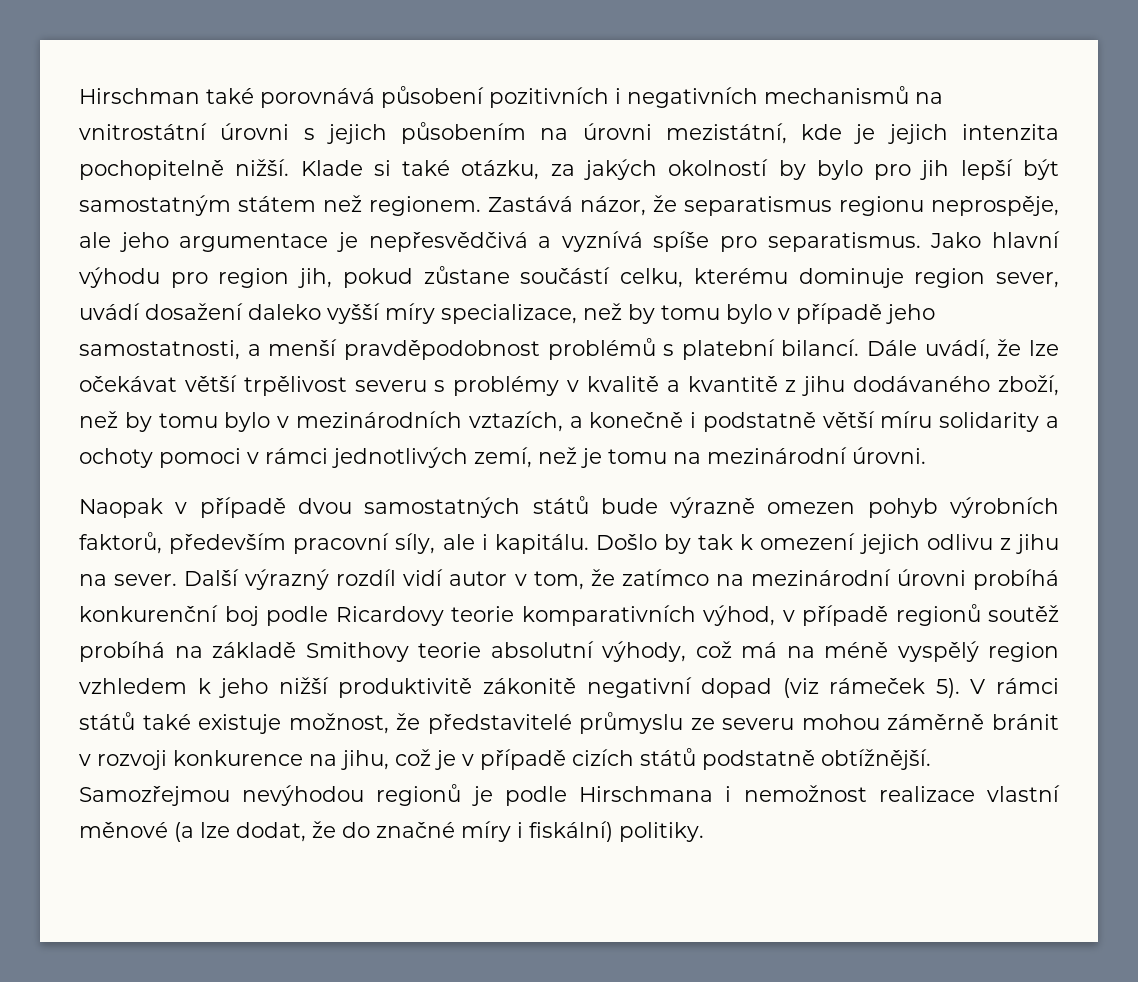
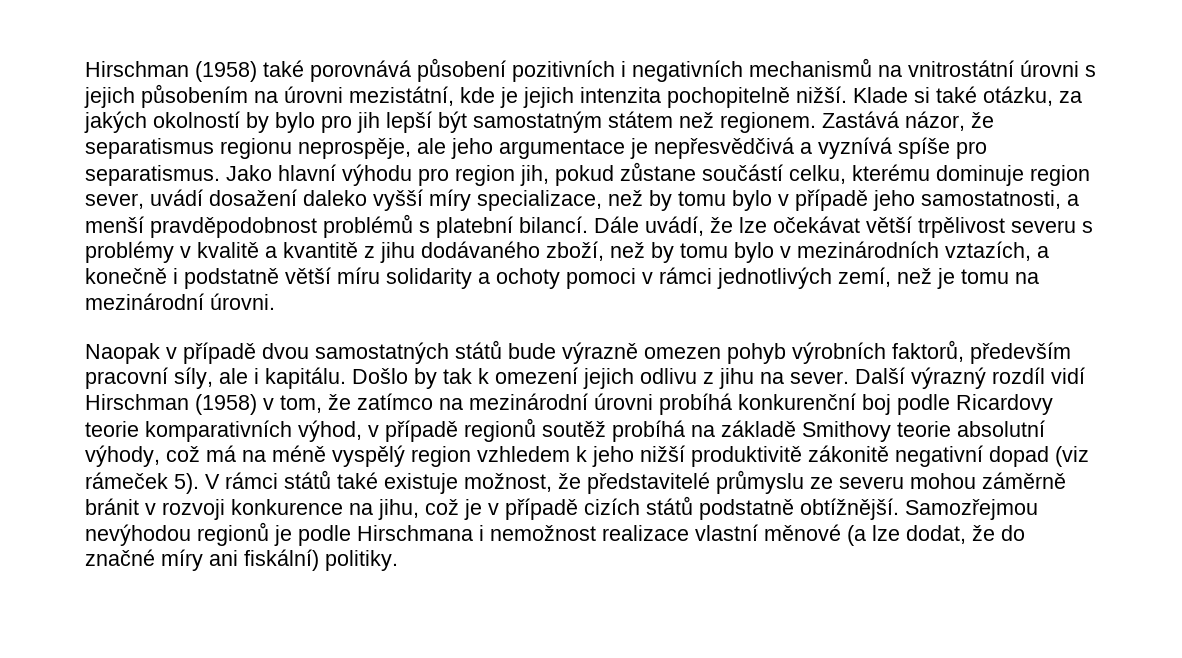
- Hirschman také porovnává působení pozitivních i negativních mechanismů na vnitrostátní úrovni s jejich působením na úrovni mezistátní, kde je jejich intenzita pochopitelně nižší.
+ Hirschman (1958) také porovnává působení pozitivních i negativních mechanismů na vnitrostátní úrovni s jejich působením na úrovni mezistátní, kde je jejich intenzita pochopitelně nižší.
- Další výrazný rozdíl vidí autor v tom, že zatímco na mezinárodní úrovni probíhá konkurenční boj podle Ricardovy teorie komparativních výhod, v případě regionů soutěž probíhá na základě Smithovy teorie absolutní výhody, což má na méně vyspělý region vzhledem k jeho nižší produktivitě zákonitě negativní dopad (viz rámeček 5).
+ Další výrazný rozdíl vidí Hirschman (1958) v tom, že zatímco na mezinárodní úrovni probíhá konkurenční boj podle Ricardovy teorie komparativních výhod, v případě regionů soutěž probíhá na základě Smithovy teorie absolutní výhody, což má na méně vyspělý region vzhledem k jeho nižší produktivitě zákonitě negativní dopad (viz rámeček 5).
- Samozřejmou nevýhodou regionů je podle Hirschmana i nemožnost realizace vlastní měnové (a lze dodat, že do značné míry i fiskální) politiky.
+ Samozřejmou nevýhodou regionů je podle Hirschmana i nemožnost realizace vlastní měnové (a lze dodat, že do značné míry ani fiskální) politiky.

